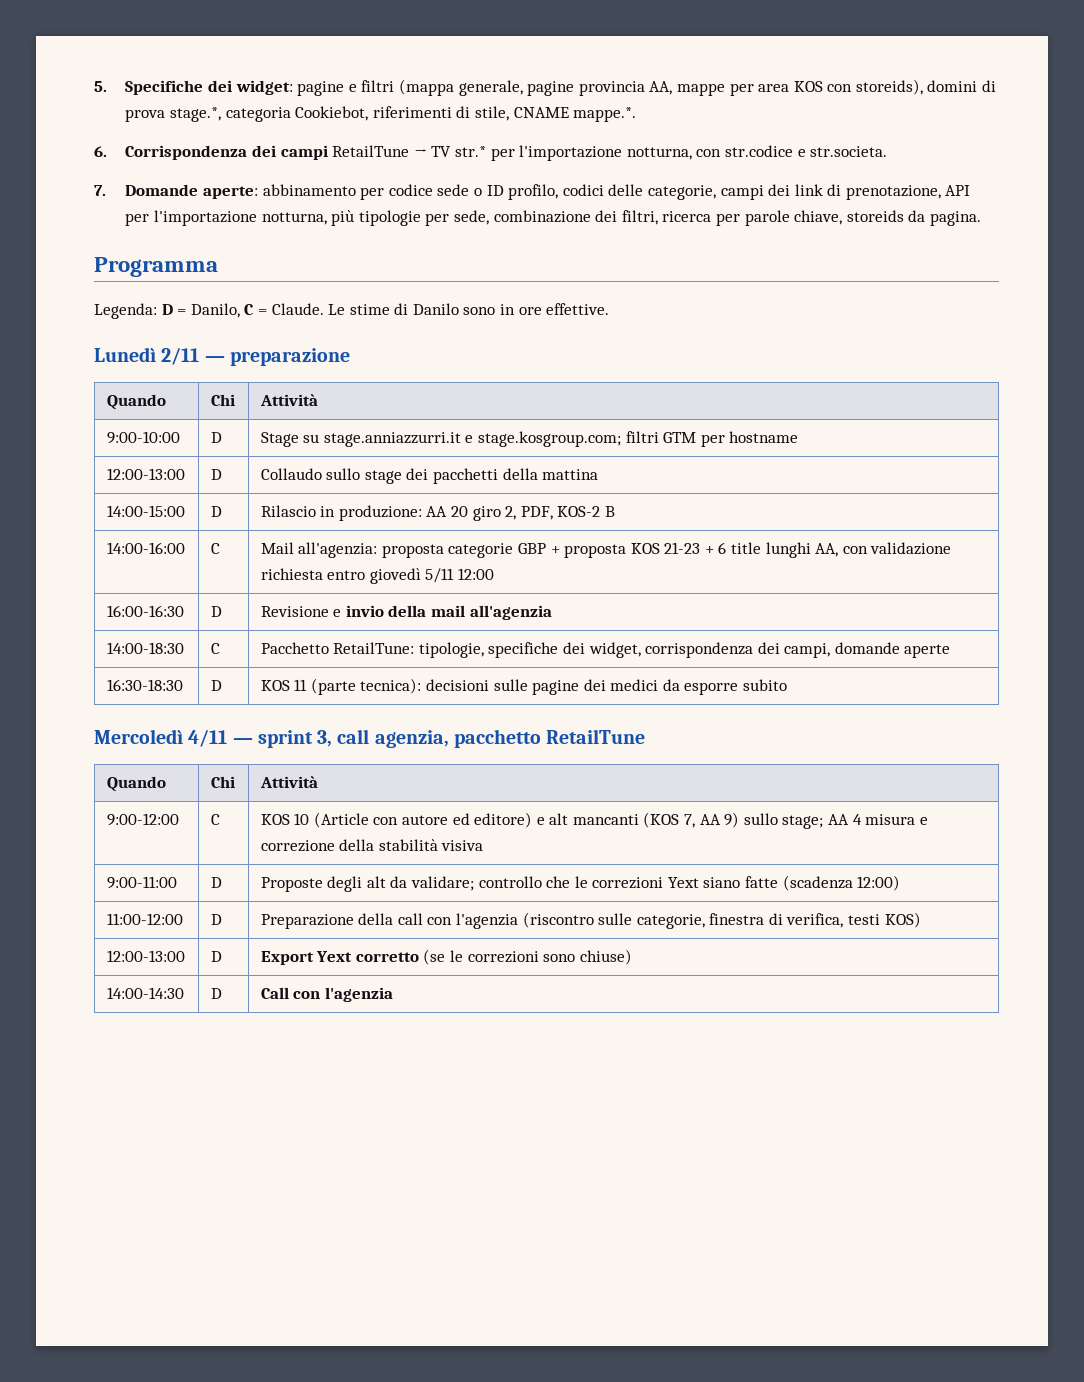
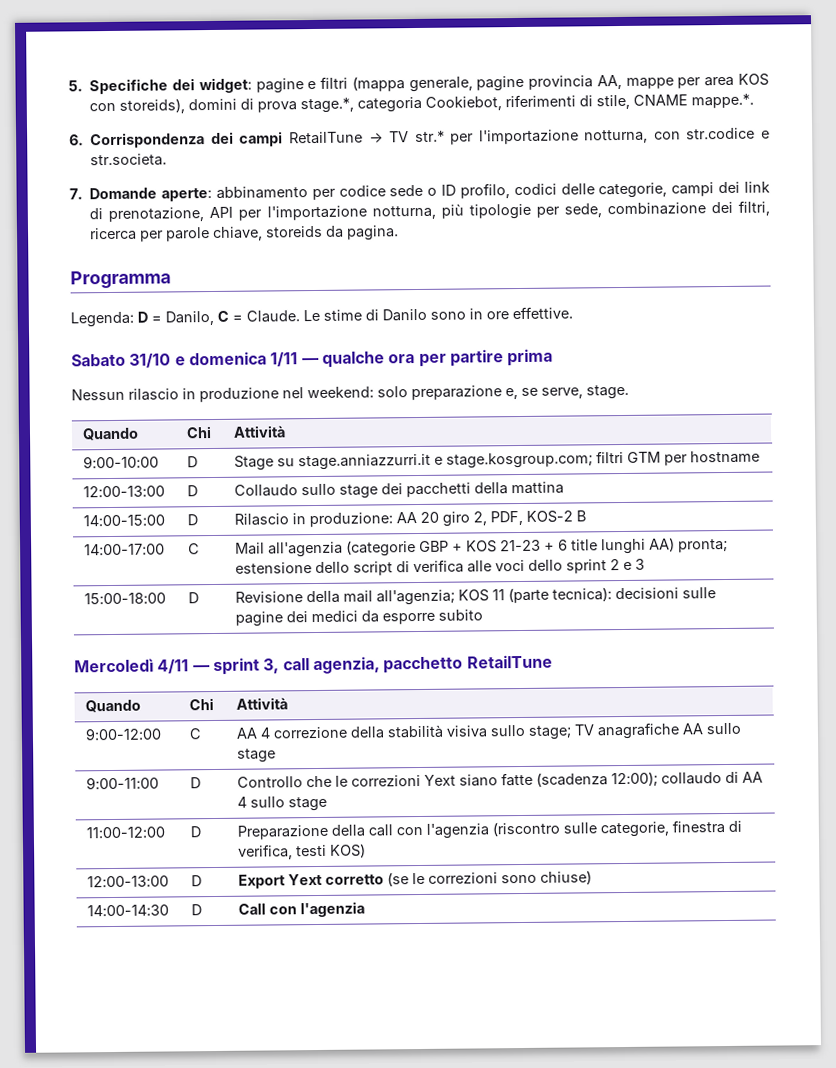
- Lunedì 2/11 — preparazione
+ Sabato 31/10 e domenica 1/11 — qualche ora per partire prima
+ Nessun rilascio in produzione nel weekend: solo preparazione e, se serve, stage.
- 14:00-16:00 | C | Mail all'agenzia: proposta categorie GBP + proposta KOS 21-23 + 6 title lunghi AA, con validazione richiesta entro giovedì 5/11 12:00
- 16:00-16:30 | D | Revisione e invio della mail all'agenzia
- 14:00-18:30 | C | Pacchetto RetailTune: tipologie, specifiche dei widget, corrispondenza dei campi, domande aperte
- 16:30-18:30 | D | KOS 11 (parte tecnica): decisioni sulle pagine dei medici da esporre subito
+ 14:00-17:00 | C | Mail all'agenzia (categorie GBP + KOS 21-23 + 6 title lunghi AA) pronta; estensione dello script di verifica alle voci dello sprint 2 e 3
+ 15:00-18:00 | D | Revisione della mail all'agenzia; KOS 11 (parte tecnica): decisioni sulle pagine dei medici da esporre subito
- 9:00-12:00 | C | KOS 10 (Article con autore ed editore) e alt mancanti (KOS 7, AA 9) sullo stage; AA 4 misura e correzione della stabilità visiva
- 9:00-11:00 | D | Proposte degli alt da validare; controllo che le correzioni Yext siano fatte (scadenza 12:00)
+ 9:00-12:00 | C | AA 4 correzione della stabilità visiva sullo stage; TV anagrafiche AA sullo stage
+ 9:00-11:00 | D | Controllo che le correzioni Yext siano fatte (scadenza 12:00); collaudo di AA 4 sullo stage

